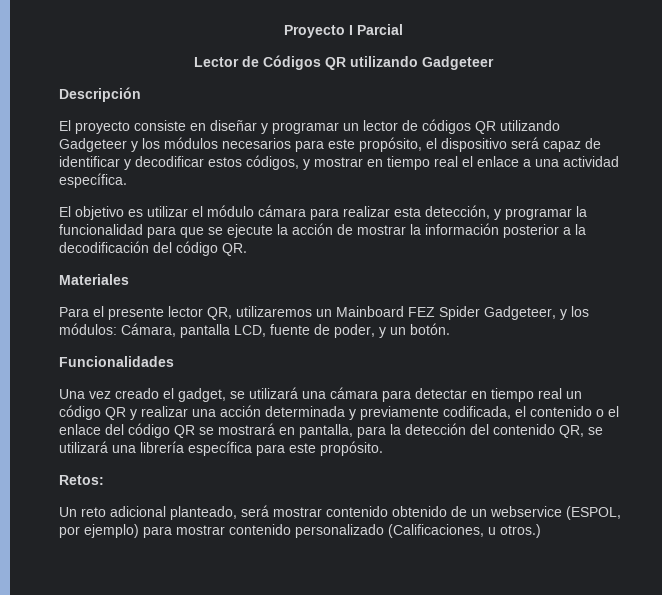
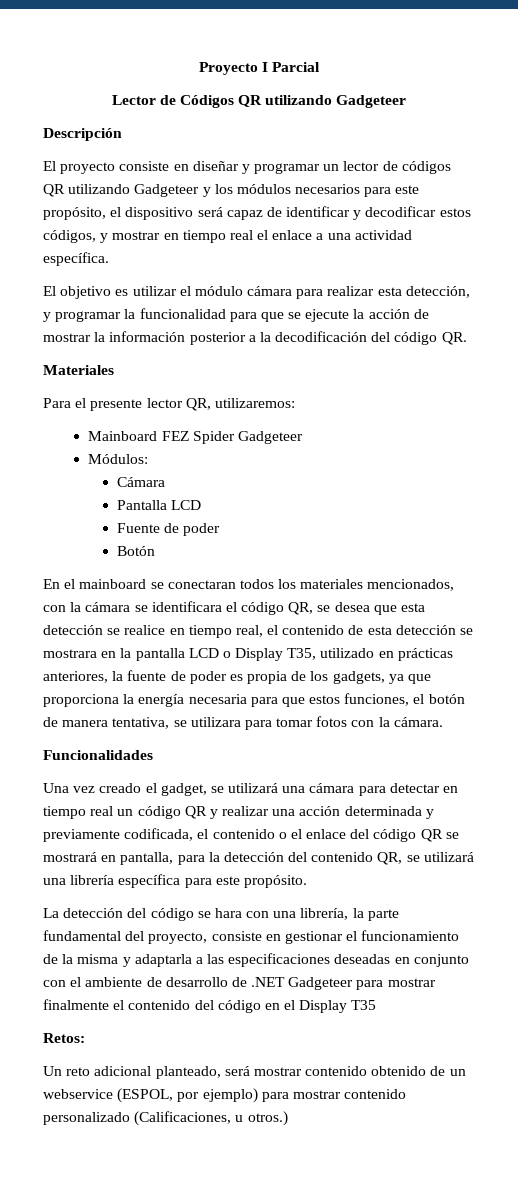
- Para el presente lector QR, utilizaremos un Mainboard FEZ Spider Gadgeteer, y los módulos: Cámara, pantalla LCD, fuente de poder, y un botón.
+ Para el presente lector QR, utilizaremos:
+ Mainboard FEZ Spider Gadgeteer
+ Módulos:
+ Cámara
+ Pantalla LCD
+ Fuente de poder
+ Botón
+ En el mainboard se conectaran todos los materiales mencionados, con la cámara se identificara el código QR, se desea que esta detección se realice en tiempo real, el contenido de esta detección se mostrara en la pantalla LCD o Display T35, utilizado en prácticas anteriores, la fuente de poder es propia de los gadgets, ya que proporciona la energía necesaria para que estos funciones, el botón de manera tentativa, se utilizara para tomar fotos con la cámara.
+ La detección del código se hara con una librería, la parte fundamental del proyecto, consiste en gestionar el funcionamiento de la misma y adaptarla a las especificaciones deseadas en conjunto con el ambiente de desarrollo de .NET Gadgeteer para mostrar finalmente el contenido del código en el Display T35

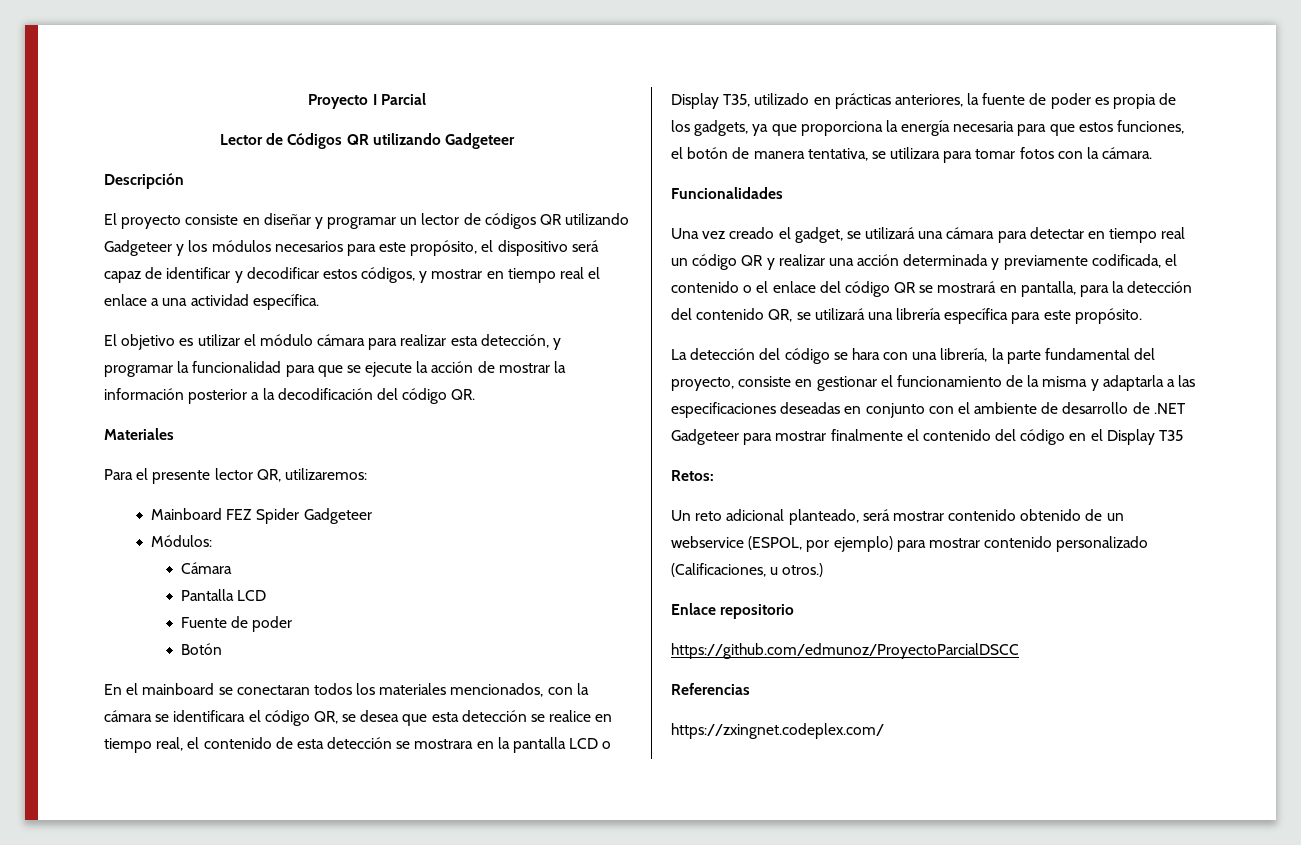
+ Enlace repositorio
+ https://github.com/edmunoz/ProyectoParcialDSCC
+ Referencias
+ https://zxingnet.codeplex.com/

